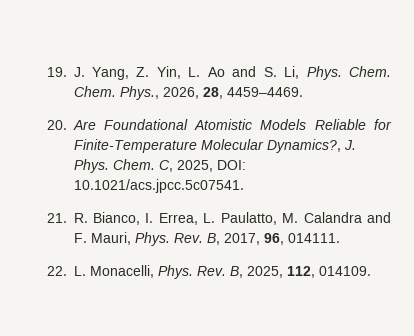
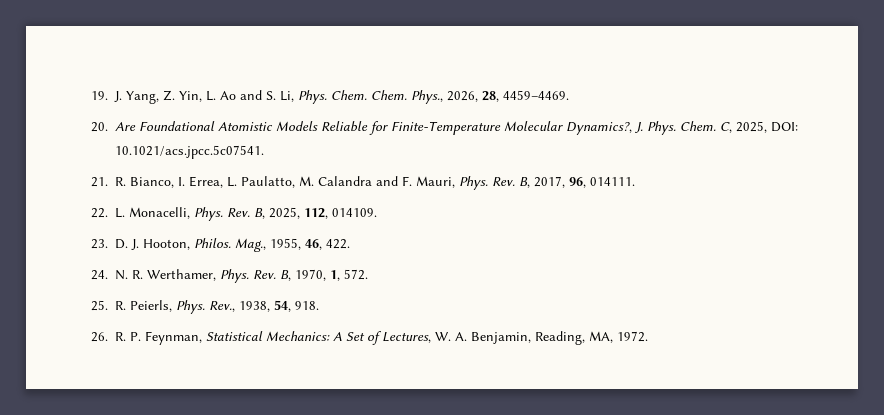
+ 23. D. J. Hooton, Philos. Mag., 1955, 46, 422.
+ 24. N. R. Werthamer, Phys. Rev. B, 1970, 1, 572.
+ 25. R. Peierls, Phys. Rev., 1938, 54, 918.
+ 26. R. P. Feynman, Statistical Mechanics: A Set of Lectures, W. A. Benjamin, Reading, MA, 1972.

